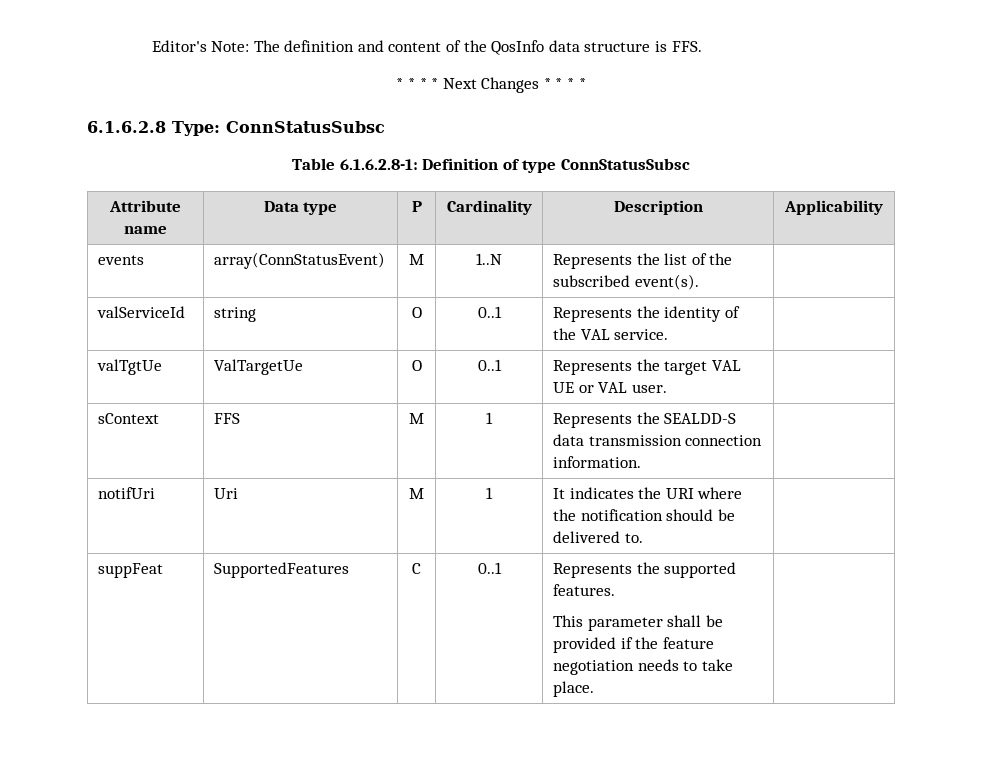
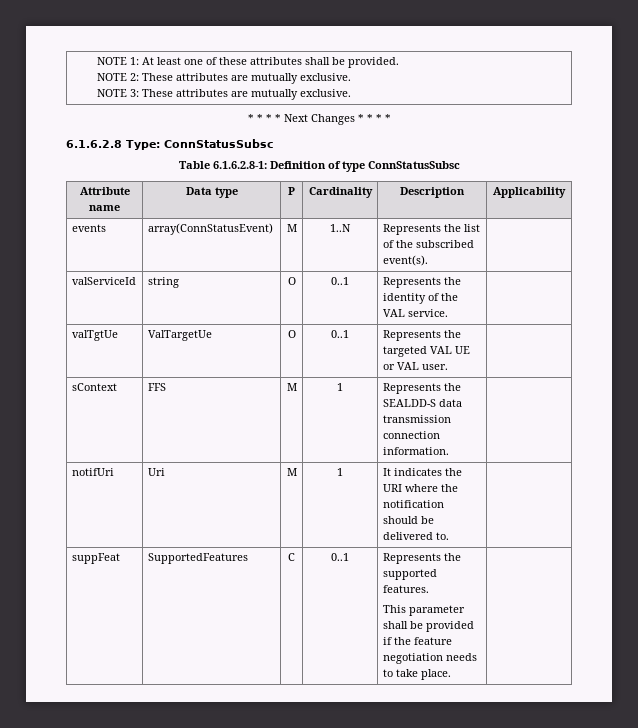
- Editor's Note: The definition and content of the QosInfo data structure is FFS.
+ NOTE 1: At least one of these attributes shall be provided.
+ NOTE 2: These attributes are mutually exclusive.
+ NOTE 3: These attributes are mutually exclusive.
- valTgtUe | ValTargetUe | O | 0..1 | Represents the target VAL UE or VAL user. |
+ valTgtUe | ValTargetUe | O | 0..1 | Represents the targeted VAL UE or VAL user. |

